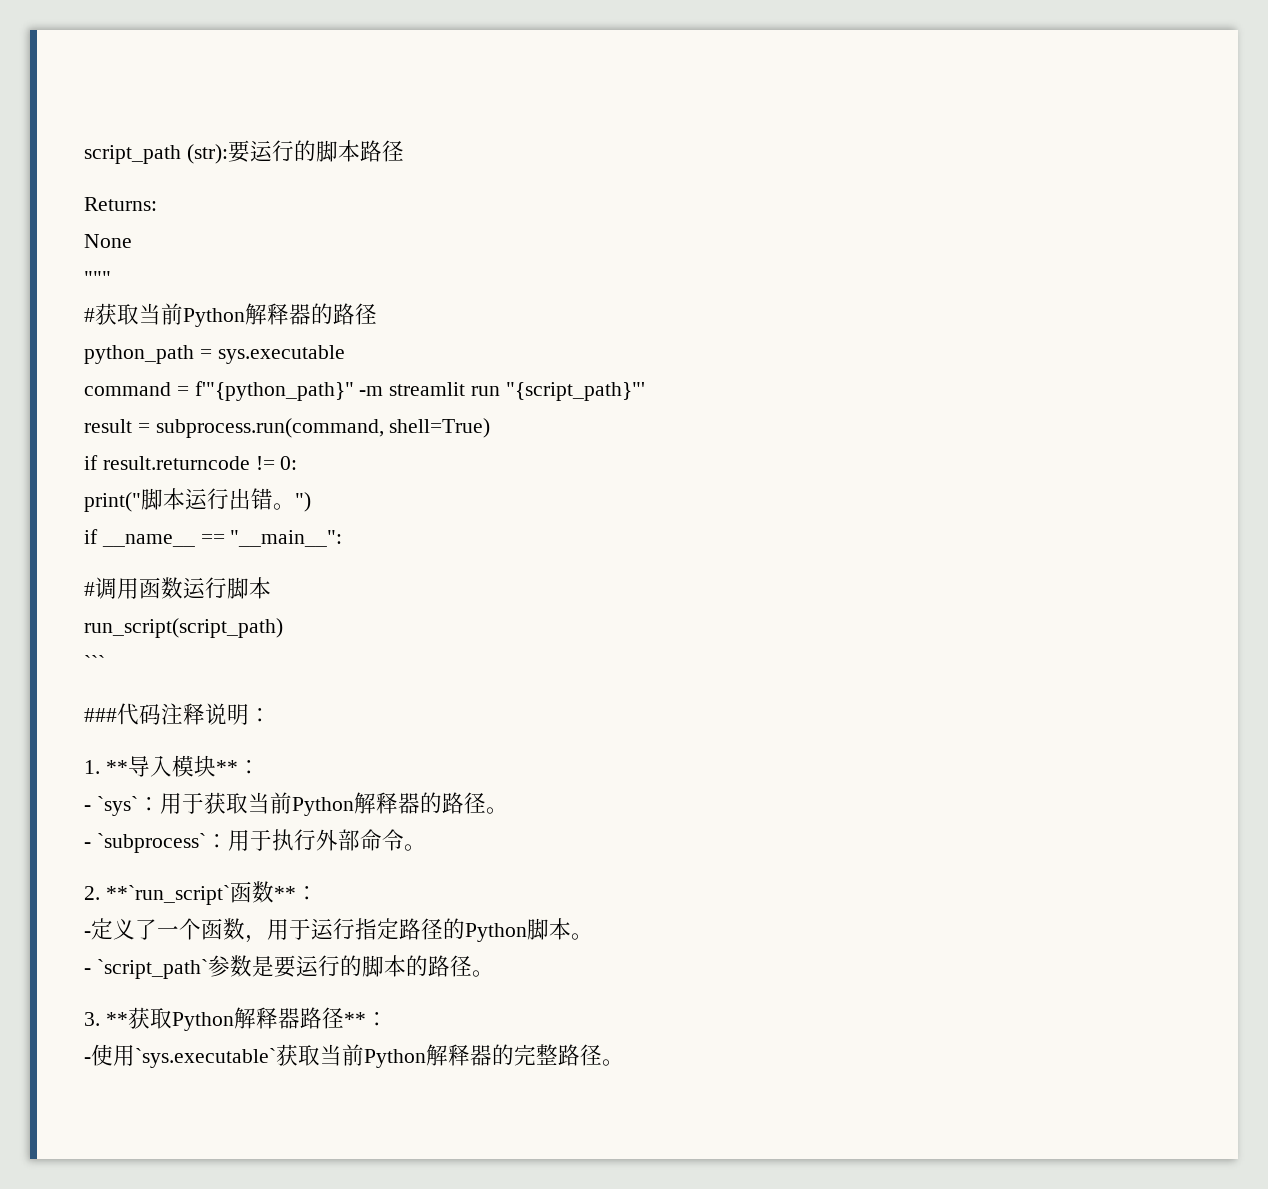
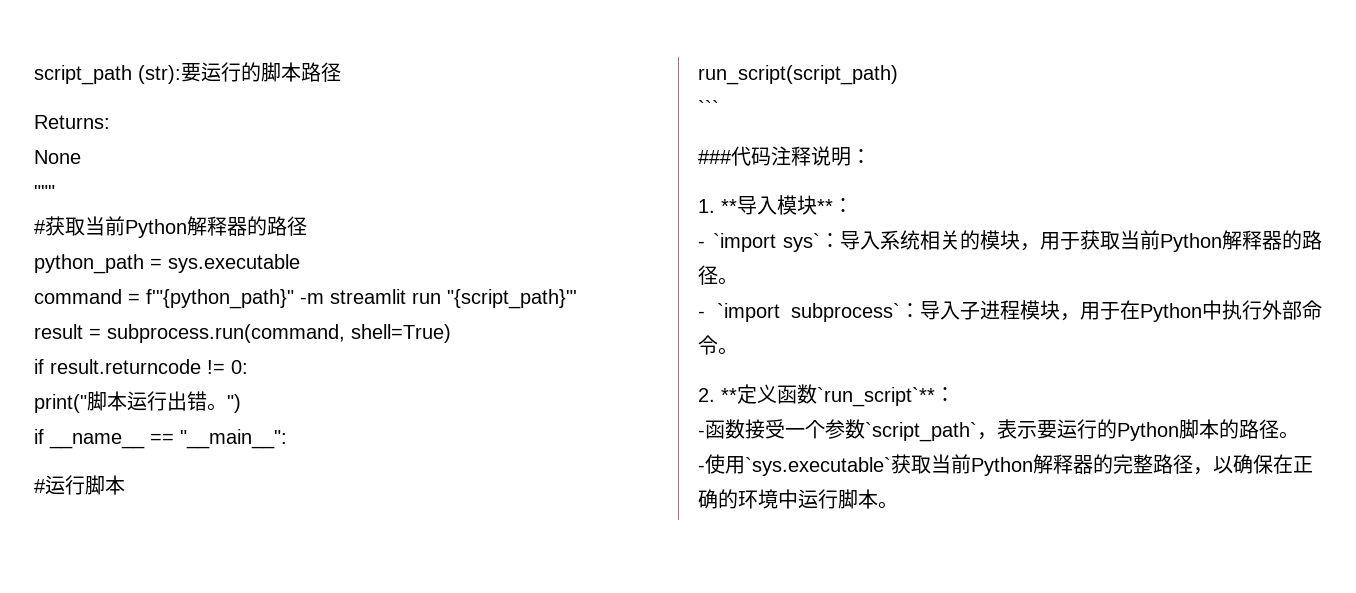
- #调用函数运行脚本
+ #运行脚本
- - `sys`：用于获取当前Python解释器的路径。
+ - `import sys`：导入系统相关的模块，用于获取当前Python解释器的路径。
- - `subprocess`：用于执行外部命令。
+ - `import subprocess`：导入子进程模块，用于在Python中执行外部命令。
- 2. **`run_script`函数**：
- -定义了一个函数，用于运行指定路径的Python脚本。
- - `script_path`参数是要运行的脚本的路径。
+ 2. **定义函数`run_script`**：
+ -函数接受一个参数`script_path`，表示要运行的Python脚本的路径。
- 3. **获取Python解释器路径**：
- -使用`sys.executable`获取当前Python解释器的完整路径。
+ -使用`sys.executable`获取当前Python解释器的完整路径，以确保在正确的环境中运行脚本。

